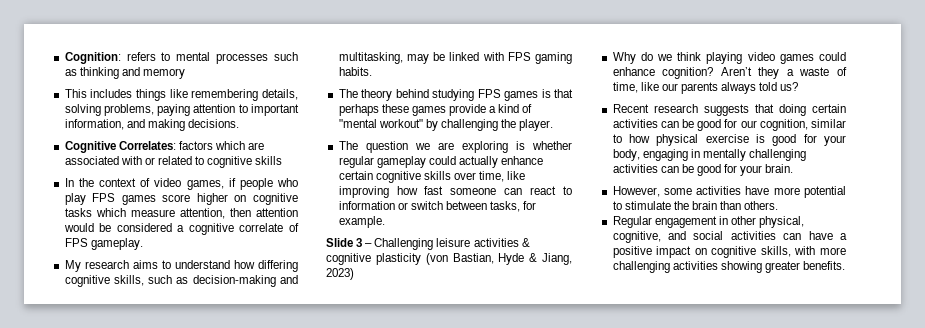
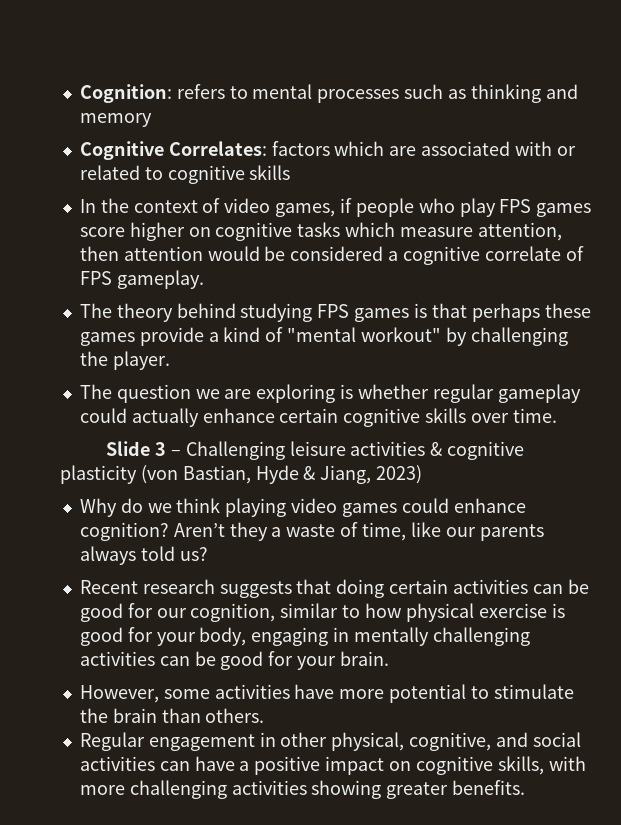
- This includes things like remembering details, solving problems, paying attention to important information, and making decisions.
- My research aims to understand how differing cognitive skills, such as decision-making and multitasking, may be linked with FPS gaming habits.
- The question we are exploring is whether regular gameplay could actually enhance certain cognitive skills over time, like improving how fast someone can react to information or switch between tasks, for example.
+ The question we are exploring is whether regular gameplay could actually enhance certain cognitive skills over time.

